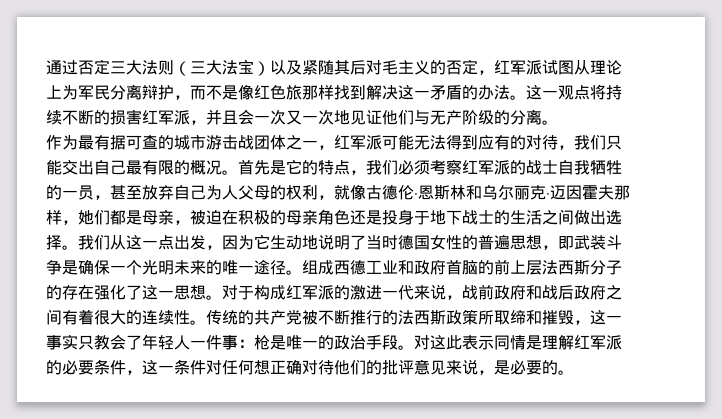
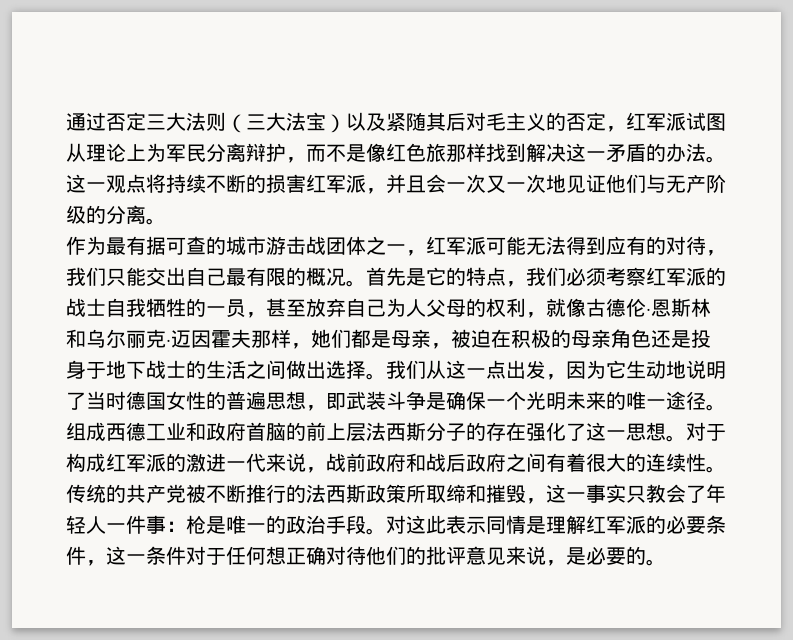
- 对这此表示同情是理解红军派的必要条件，这一条件对任何想正确对待他们的批评意见来说，是必要的。
+ 对这此表示同情是理解红军派的必要条件，这一条件对于任何想正确对待他们的批评意见来说，是必要的。

